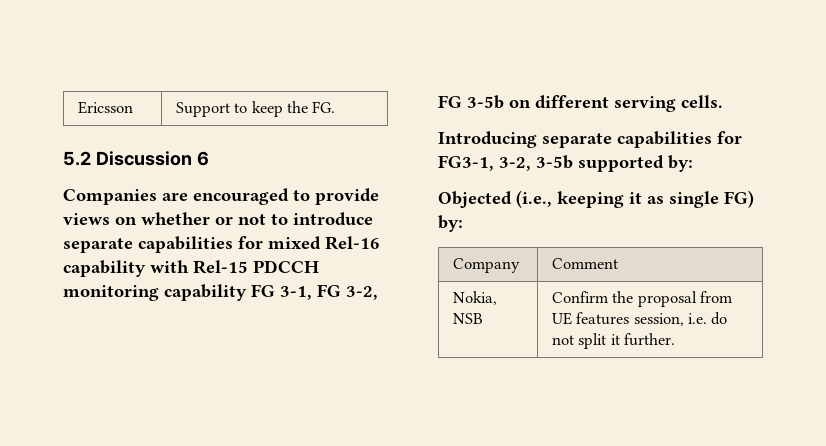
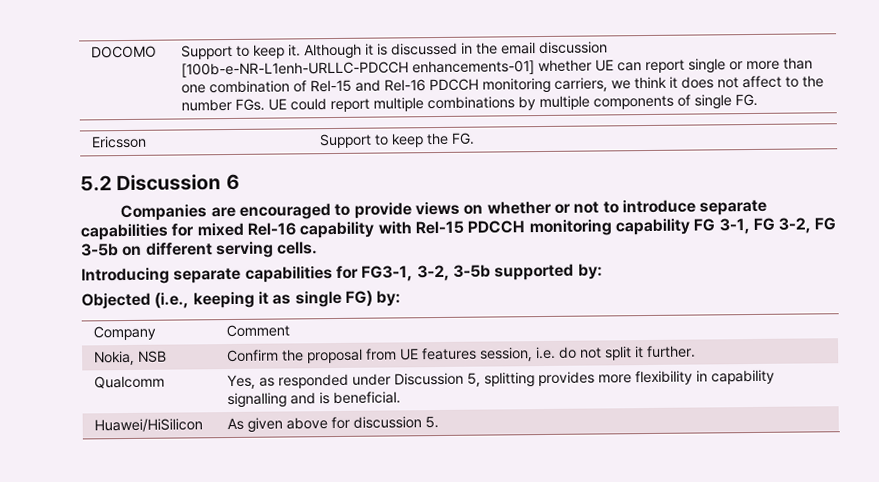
+ DOCOMO | Support to keep it. Although it is discussed in the email discussion [100b-e-NR-L1enh-URLLC-PDCCH enhancements-01] whether UE can report single or more than one combination of Rel-15 and Rel-16 PDCCH monitoring carriers, we think it does not affect to the number FGs. UE could report multiple combinations by multiple components of single FG.
+ Qualcomm | Yes, as responded under Discussion 5, splitting provides more flexibility in capability signalling and is beneficial.
+ Huawei/HiSilicon | As given above for discussion 5.

